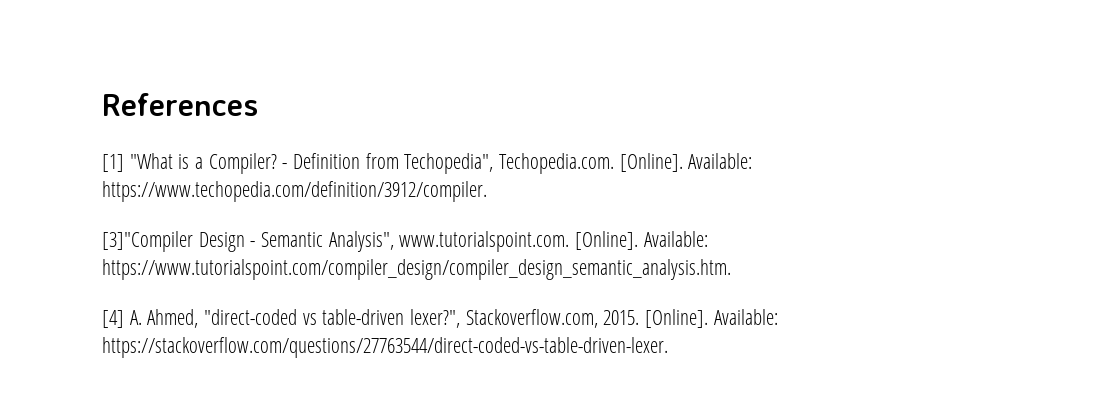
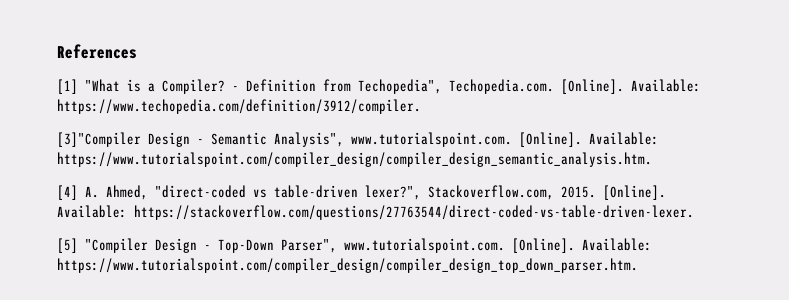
+ [5] "Compiler Design - Top-Down Parser", www.tutorialspoint.com. [Online]. Available: https://www.tutorialspoint.com/compiler_design/compiler_design_top_down_parser.htm.

